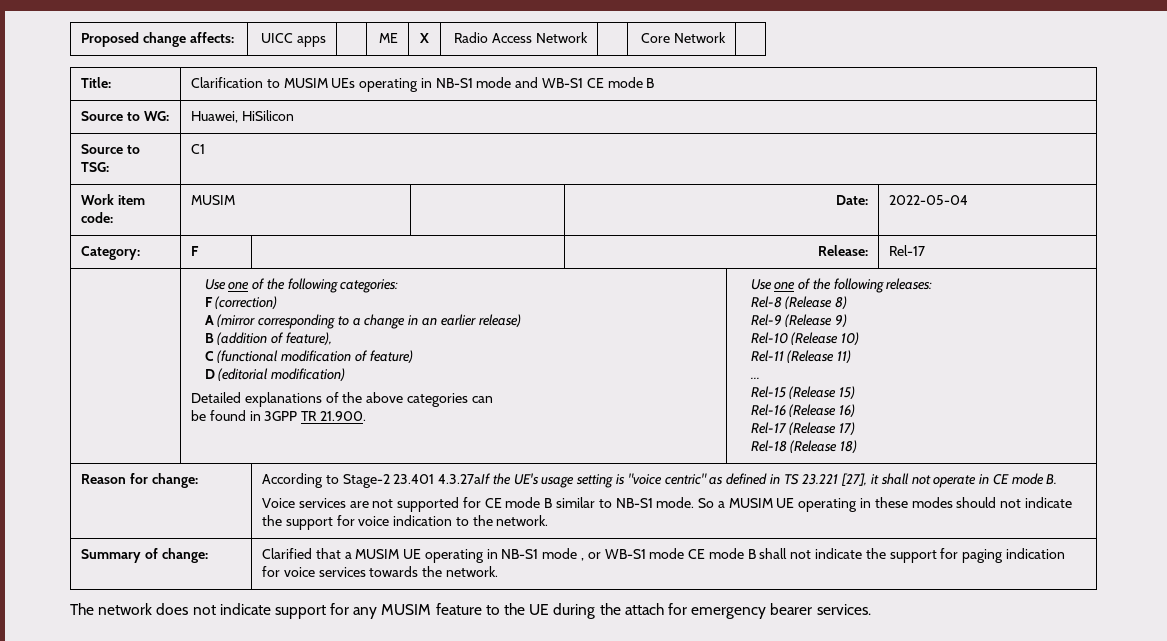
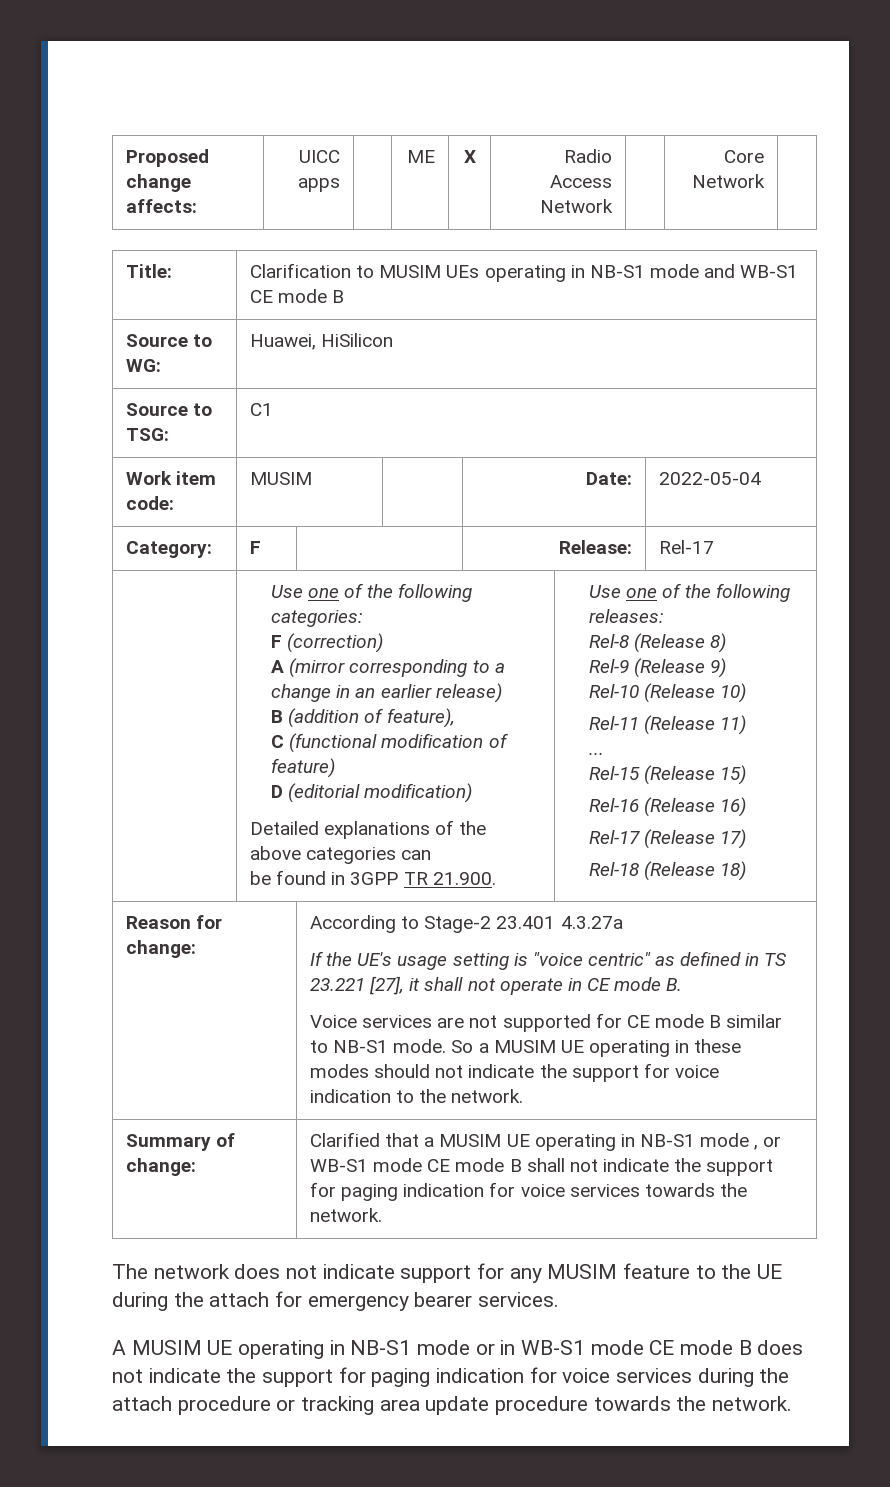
- According to Stage-2 23.401 4.3.27aIf the UE's usage setting is "voice centric" as defined in TS 23.221 [27], it shall not operate in CE mode B.
+ According to Stage-2 23.401 4.3.27a
+ If the UE's usage setting is "voice centric" as defined in TS 23.221 [27], it shall not operate in CE mode B.
+ A MUSIM UE operating in NB-S1 mode or in WB-S1 mode CE mode B does not indicate the support for paging indication for voice services during the attach procedure or tracking area update procedure towards the network.

